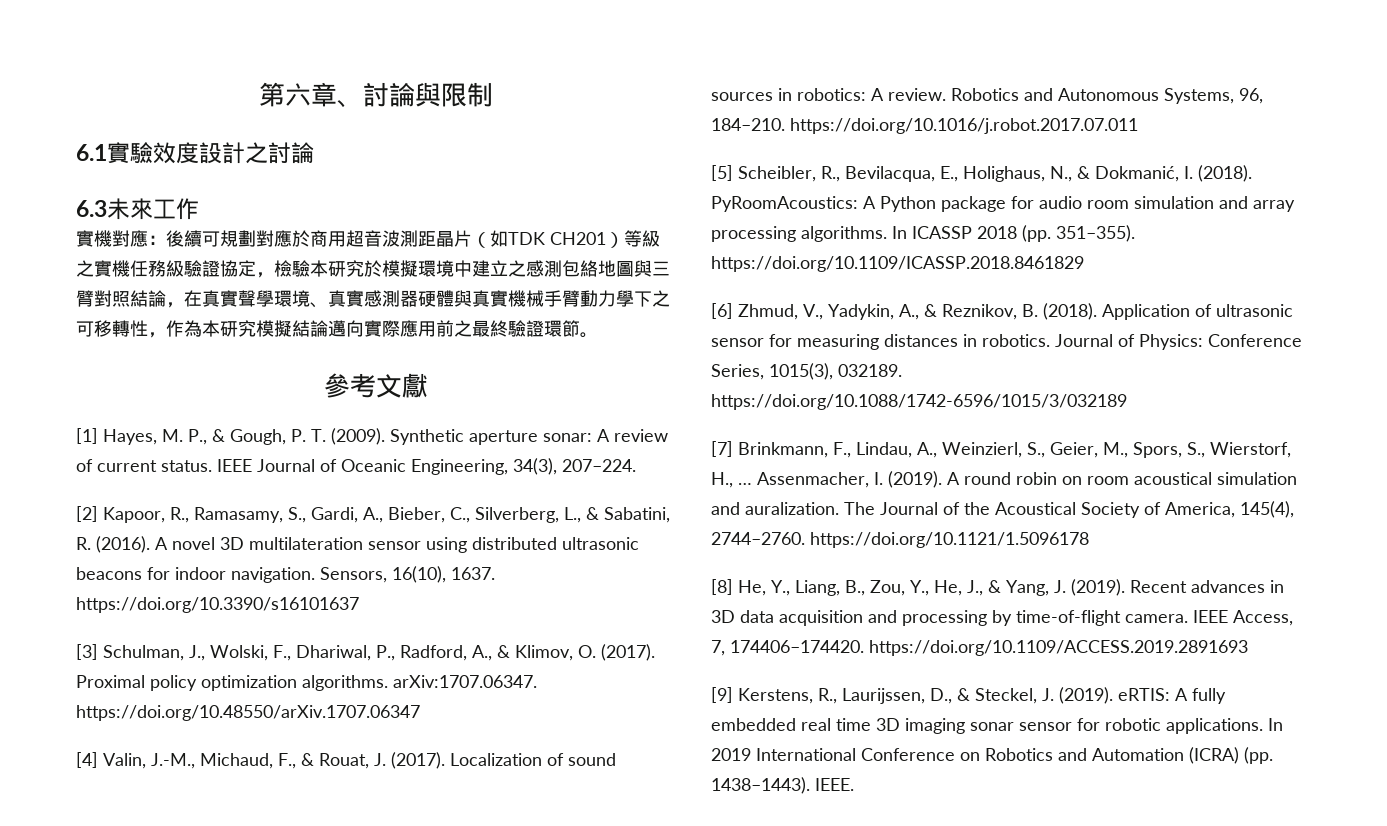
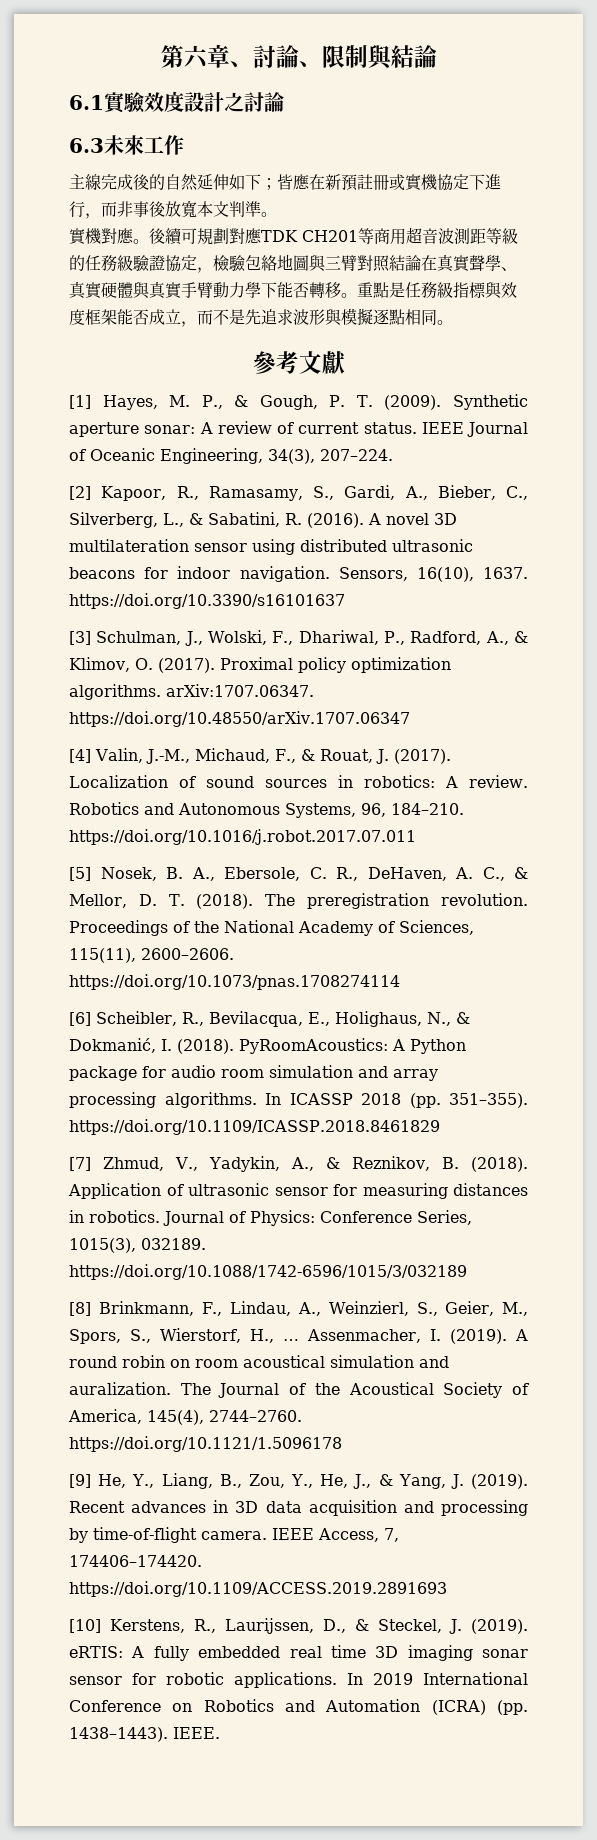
- 第六章、討論與限制
+ 第六章、討論、限制與結論
+ 主線完成後的自然延伸如下；皆應在新預註冊或實機協定下進行，而非事後放寬本文判準。
- 實機對應：後續可規劃對應於商用超音波測距晶片（如TDK CH201）等級之實機任務級驗證協定，檢驗本研究於模擬環境中建立之感測包絡地圖與三臂對照結論，在真實聲學環境、真實感測器硬體與真實機械手臂動力學下之可移轉性，作為本研究模擬結論邁向實際應用前之最終驗證環節。
+ 實機對應。後續可規劃對應TDK CH201等商用超音波測距等級的任務級驗證協定，檢驗包絡地圖與三臂對照結論在真實聲學、真實硬體與真實手臂動力學下能否轉移。重點是任務級指標與效度框架能否成立，而不是先追求波形與模擬逐點相同。
- [5] Scheibler, R., Bevilacqua, E., Holighaus, N., & Dokmanić, I. (2018).
+ [5] Nosek, B. A., Ebersole, C. R., DeHaven, A. C., & Mellor, D. T. (2018). The preregistration revolution. Proceedings of the National Academy of Sciences, 115(11), 2600–2606. https://doi.org/10.1073/pnas.1708274114
+ [6] Scheibler, R., Bevilacqua, E., Holighaus, N., & Dokmanić, I. (2018).
- [6] Zhmud, V., Yadykin, A., & Reznikov, B. (2018).
+ [7] Zhmud, V., Yadykin, A., & Reznikov, B. (2018).
- [7] Brinkmann, F., Lindau, A., Weinzierl, S., Geier, M., Spors, S., Wierstorf, H., …
+ [8] Brinkmann, F., Lindau, A., Weinzierl, S., Geier, M., Spors, S., Wierstorf, H., …
- [8] He, Y., Liang, B., Zou, Y., He, J., & Yang, J. (2019).
+ [9] He, Y., Liang, B., Zou, Y., He, J., & Yang, J. (2019).
- [9] Kerstens, R., Laurijssen, D., & Steckel, J. (2019). eRTIS: A fully embedded real time 3D imaging sonar sensor for robotic applications.
+ [10] Kerstens, R., Laurijssen, D., & Steckel, J. (2019). eRTIS: A fully embedded real time 3D imaging sonar sensor for robotic applications.

